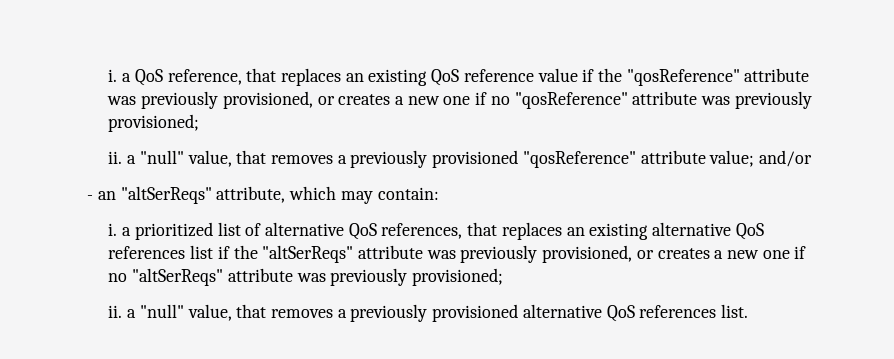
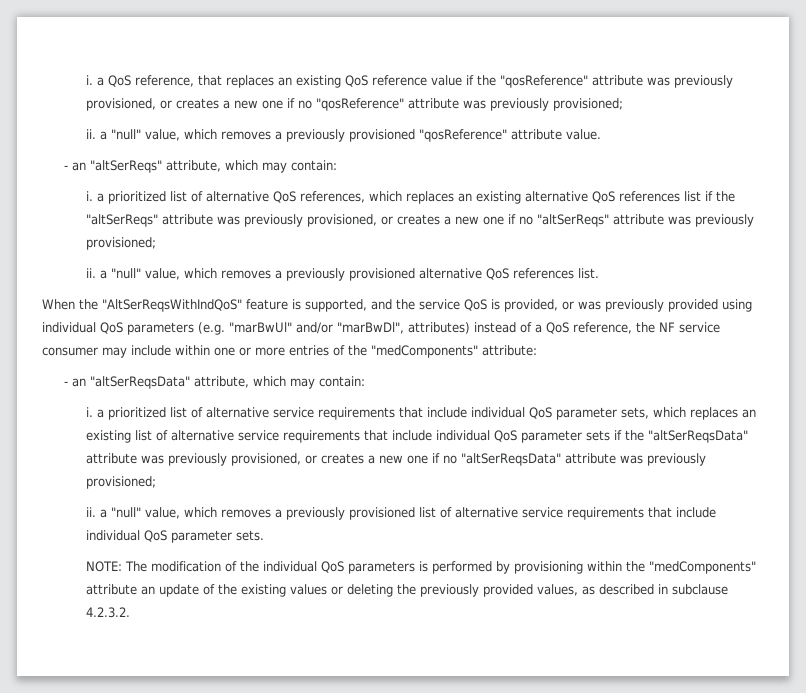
- ii. a "null" value, that removes a previously provisioned "qosReference" attribute value; and/or
+ ii. a "null" value, which removes a previously provisioned "qosReference" attribute value.
- i. a prioritized list of alternative QoS references, that replaces an existing alternative QoS references list if the "altSerReqs" attribute was previously provisioned, or creates a new one if no "altSerReqs" attribute was previously provisioned;
+ i. a prioritized list of alternative QoS references, which replaces an existing alternative QoS references list if the "altSerReqs" attribute was previously provisioned, or creates a new one if no "altSerReqs" attribute was previously provisioned;
- ii. a "null" value, that removes a previously provisioned alternative QoS references list.
+ ii. a "null" value, which removes a previously provisioned alternative QoS references list.
+ When the "AltSerReqsWithIndQoS" feature is supported, and the service QoS is provided, or was previously provided using individual QoS parameters (e.g. "marBwUl" and/or "marBwDl", attributes) instead of a QoS reference, the NF service consumer may include within one or more entries of the "medComponents" attribute:
+ - an "altSerReqsData" attribute, which may contain:
+ i. a prioritized list of alternative service requirements that include individual QoS parameter sets, which replaces an existing list of alternative service requirements that include individual QoS parameter sets if the "altSerReqsData" attribute was previously provisioned, or creates a new one if no "altSerReqsData" attribute was previously provisioned;
+ ii. a "null" value, which removes a previously provisioned list of alternative service requirements that include individual QoS parameter sets.
+ NOTE: The modification of the individual QoS parameters is performed by provisioning within the "medComponents" attribute an update of the existing values or deleting the previously provided values, as described in subclause 4.2.3.2.

